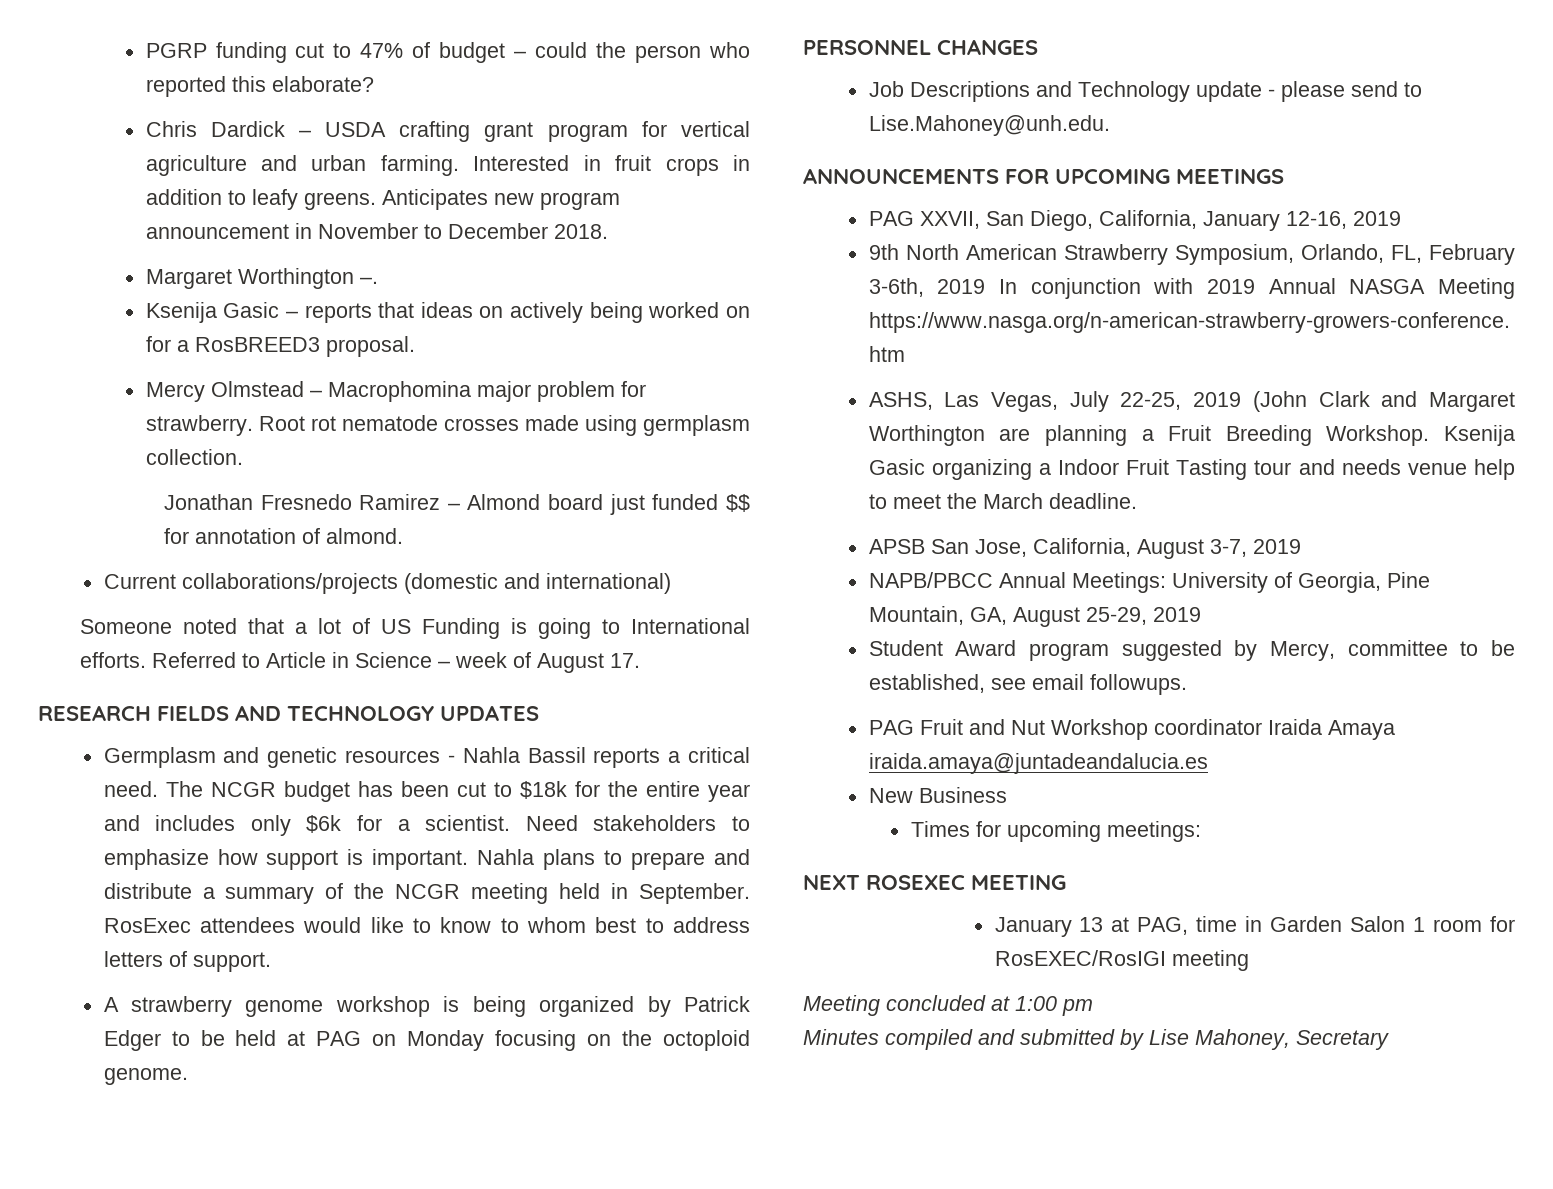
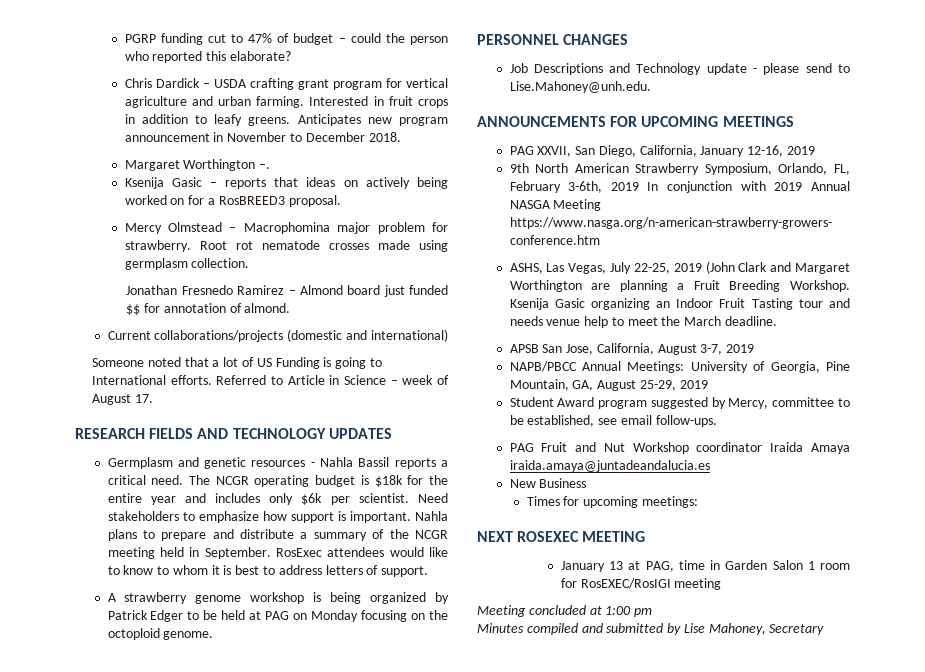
- The NCGR budget has been cut to $18k for the entire year and includes only $6k for a scientist.
+ The NCGR operating budget is $18k for the entire year and includes only $6k per scientist.
- RosExec attendees would like to know to whom best to address letters of support.
+ RosExec attendees would like to know to whom it is best to address letters of support.
- Ksenija Gasic organizing a Indoor Fruit Tasting tour and needs venue help to meet the March deadline.
+ Ksenija Gasic organizing an Indoor Fruit Tasting tour and needs venue help to meet the March deadline.
- Student Award program suggested by Mercy, committee to be established, see email followups.
+ Student Award program suggested by Mercy, committee to be established, see email follow-ups.

